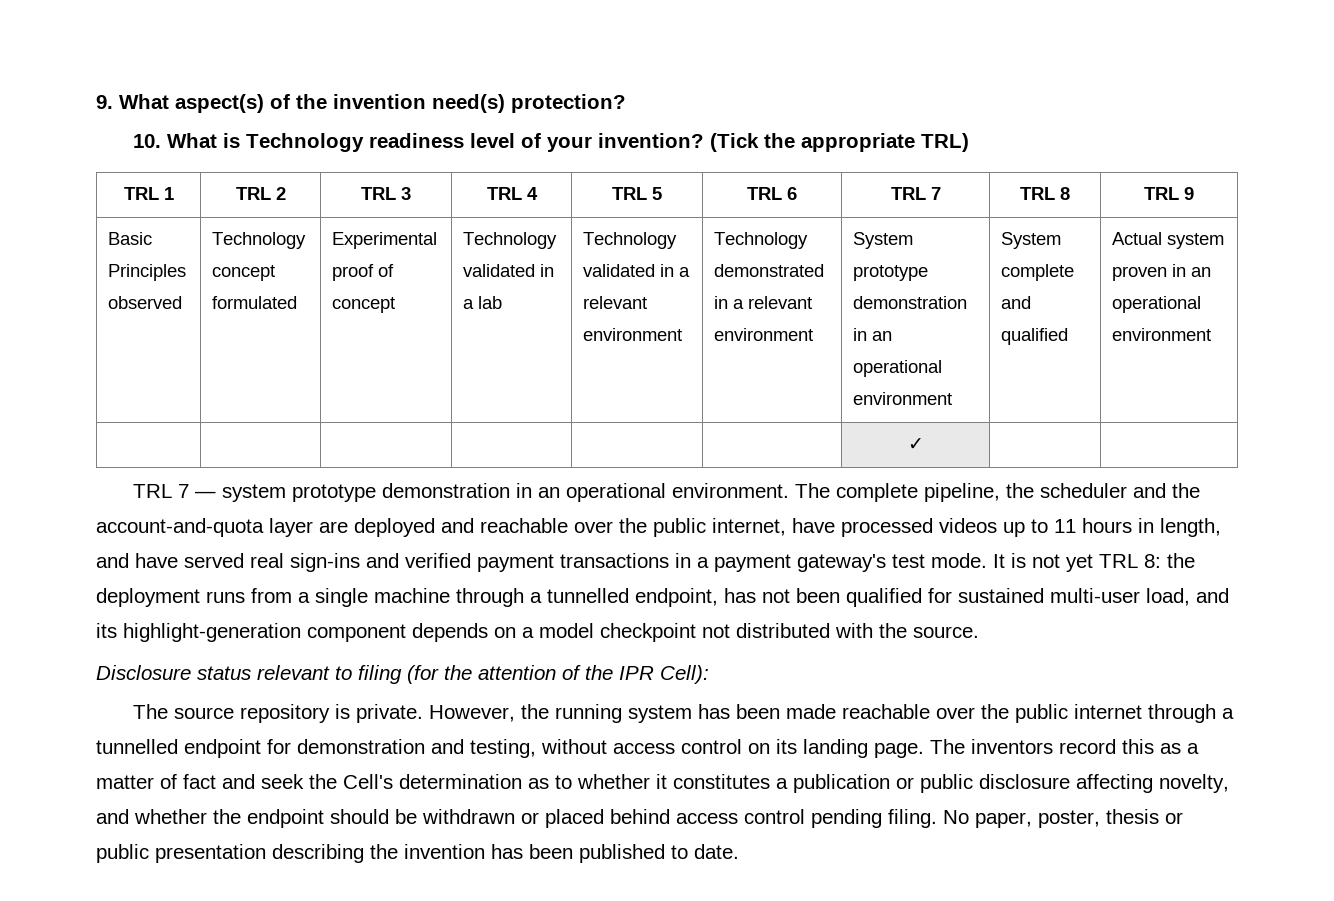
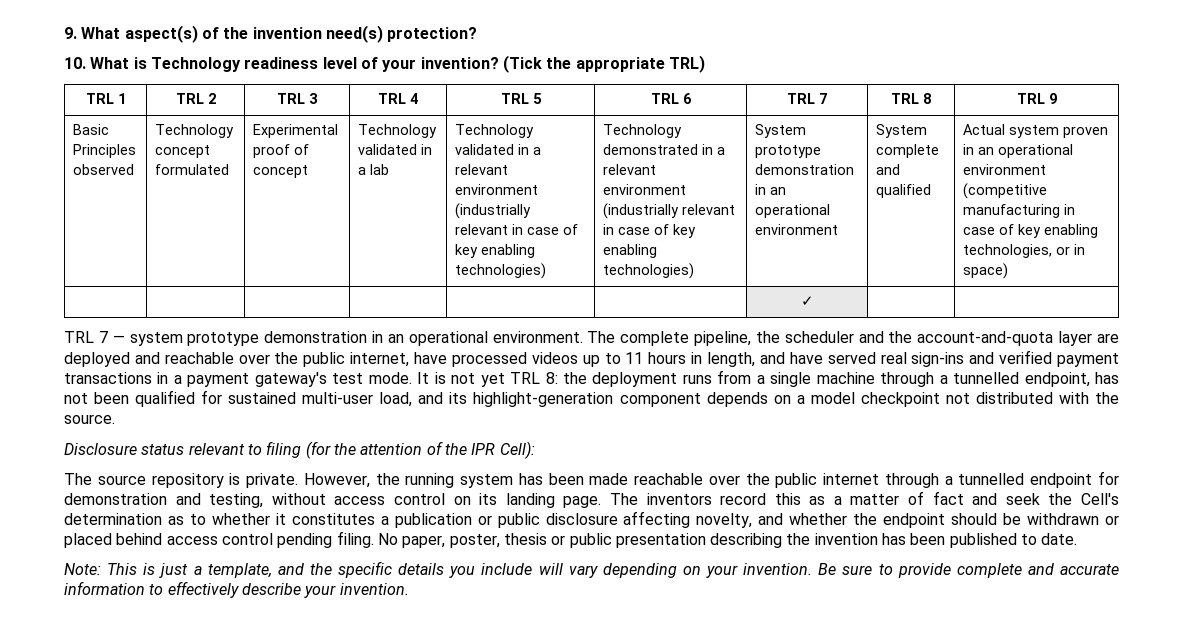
- Technology validated in a relevant environment
+ Technology validated in a relevant environment (industrially relevant in case of key enabling technologies)
- Technology demonstrated in a relevant environment
+ Technology demonstrated in a relevant environment (industrially relevant in case of key enabling technologies)
- Actual system proven in an operational environment
+ Actual system proven in an operational environment (competitive manufacturing in case of key enabling technologies, or in space)
+ Note: This is just a template, and the specific details you include will vary depending on your invention. Be sure to provide complete and accurate information to effectively describe your invention.

